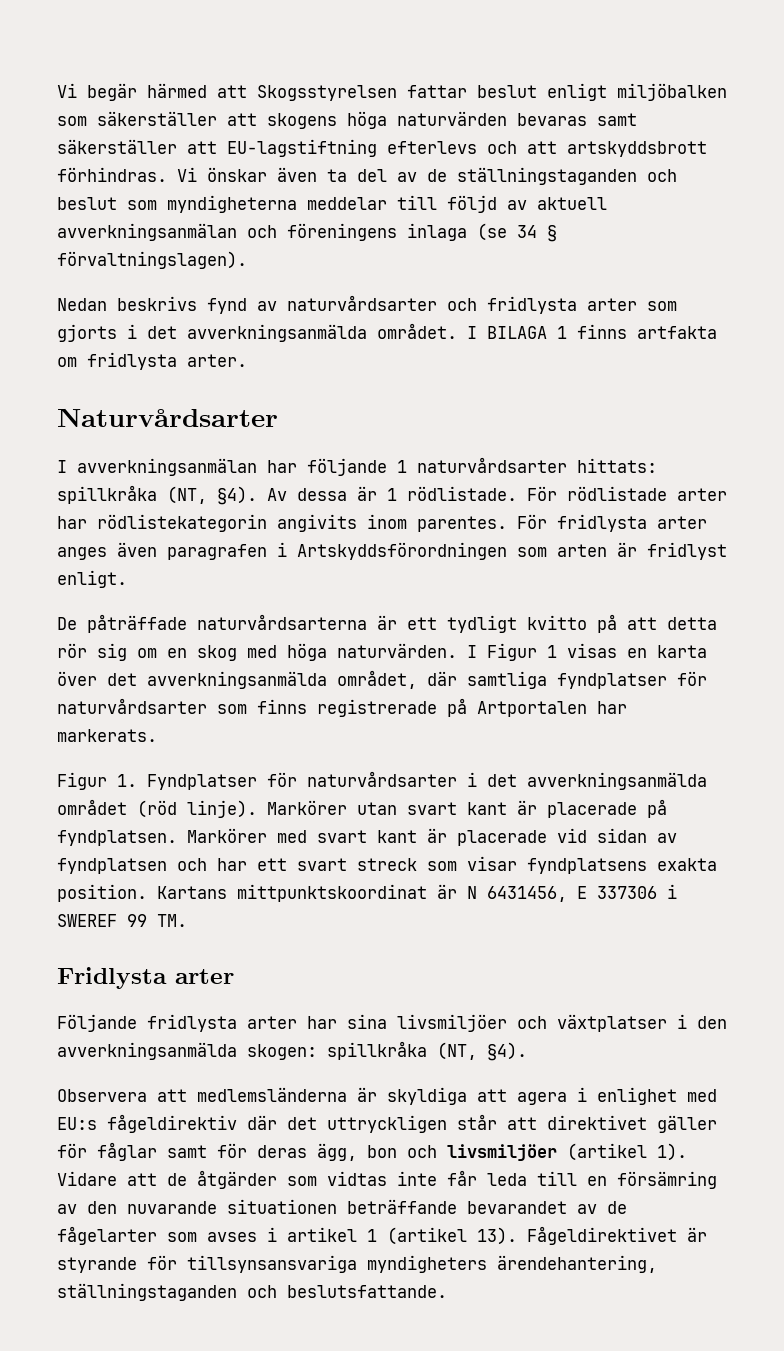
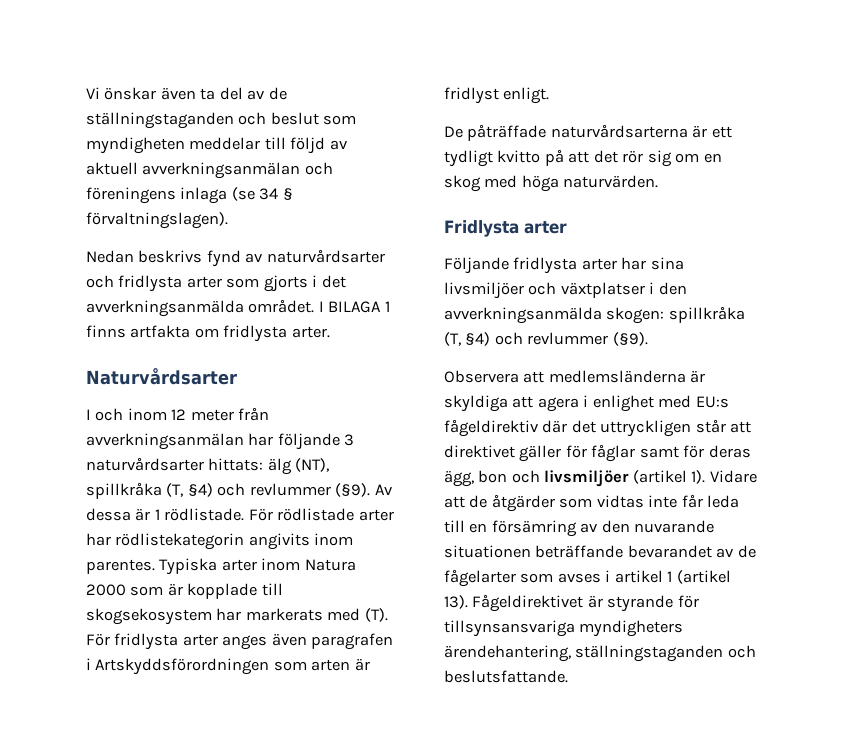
- Vi begär härmed att Skogsstyrelsen fattar beslut enligt miljöbalken som säkerställer att skogens höga naturvärden bevaras samt säkerställer att EU-lagstiftning efterlevs och att artskyddsbrott förhindras. Vi önskar även ta del av de ställningstaganden och beslut som myndigheterna meddelar till följd av aktuell avverkningsanmälan och föreningens inlaga (se 34 § förvaltningslagen).
+ Vi önskar även ta del av de ställningstaganden och beslut som myndigheten meddelar till följd av aktuell avverkningsanmälan och föreningens inlaga (se 34 § förvaltningslagen).
- I avverkningsanmälan har följande 1 naturvårdsarter hittats: spillkråka (NT, §4).
+ I och inom 12 meter från avverkningsanmälan har följande 3 naturvårdsarter hittats: älg (NT), spillkråka (T, §4) och revlummer (§9).
- För fridlysta arter anges även paragrafen i Artskyddsförordningen som arten är fridlyst enligt.
+ Typiska arter inom Natura 2000 som är kopplade till skogsekosystem har markerats med (T). För fridlysta arter anges även paragrafen i Artskyddsförordningen som arten är fridlyst enligt.
- De påträffade naturvårdsarterna är ett tydligt kvitto på att detta rör sig om en skog med höga naturvärden. I Figur 1 visas en karta över det avverkningsanmälda området, där samtliga fyndplatser för naturvårdsarter som finns registrerade på Artportalen har markerats.
- Figur 1. Fyndplatser för naturvårdsarter i det avverkningsanmälda området (röd linje). Markörer utan svart kant är placerade på fyndplatsen. Markörer med svart kant är placerade vid sidan av fyndplatsen och har ett svart streck som visar fyndplatsens exakta position. Kartans mittpunktskoordinat är N 6431456, E 337306 i SWEREF 99 TM.
+ De påträffade naturvårdsarterna är ett tydligt kvitto på att det rör sig om en skog med höga naturvärden.
- Följande fridlysta arter har sina livsmiljöer och växtplatser i den avverkningsanmälda skogen: spillkråka (NT, §4).
+ Följande fridlysta arter har sina livsmiljöer och växtplatser i den avverkningsanmälda skogen: spillkråka (T, §4) och revlummer (§9).

